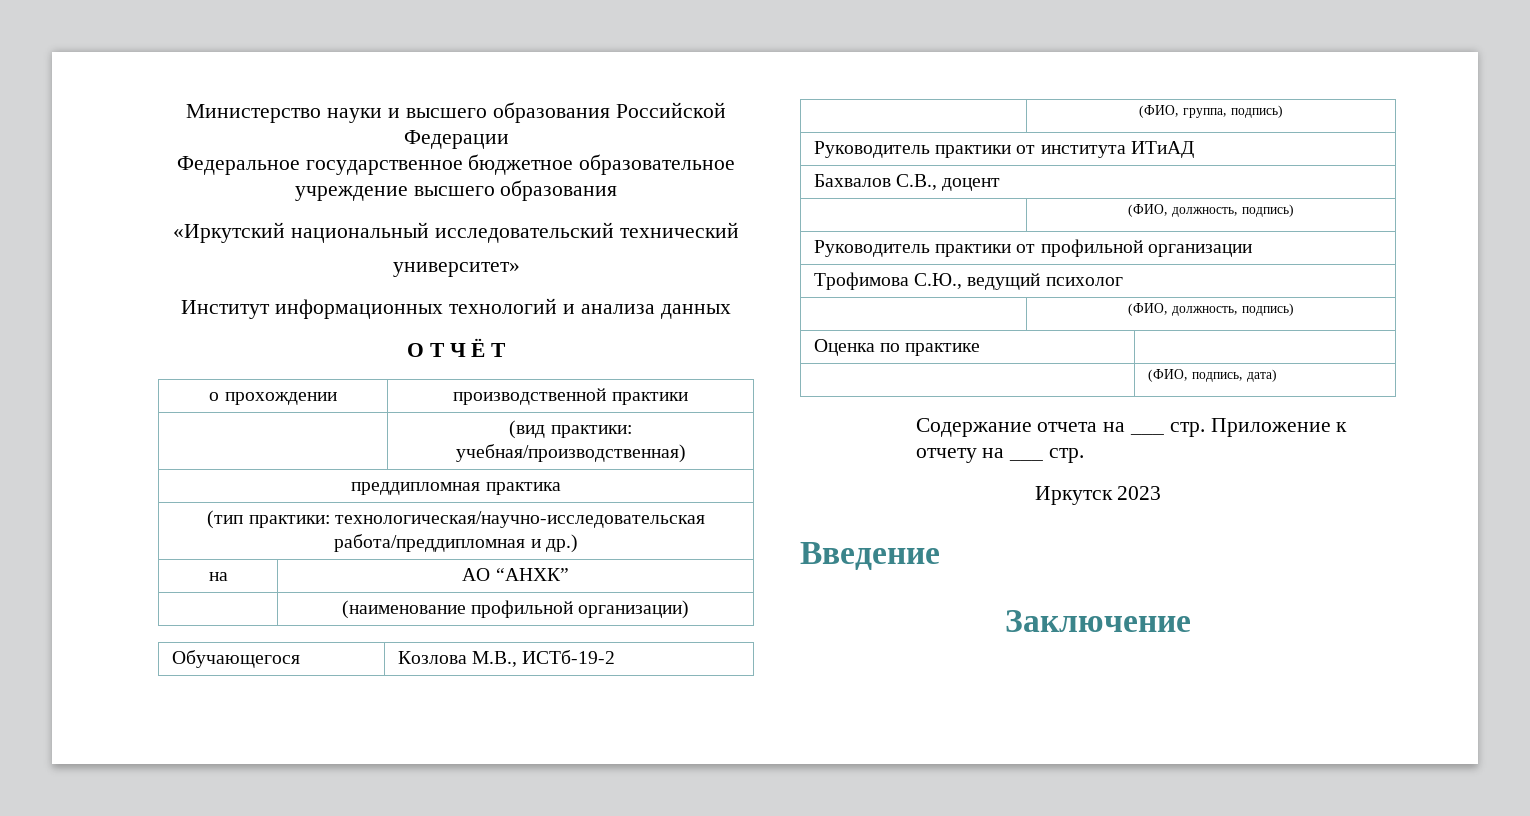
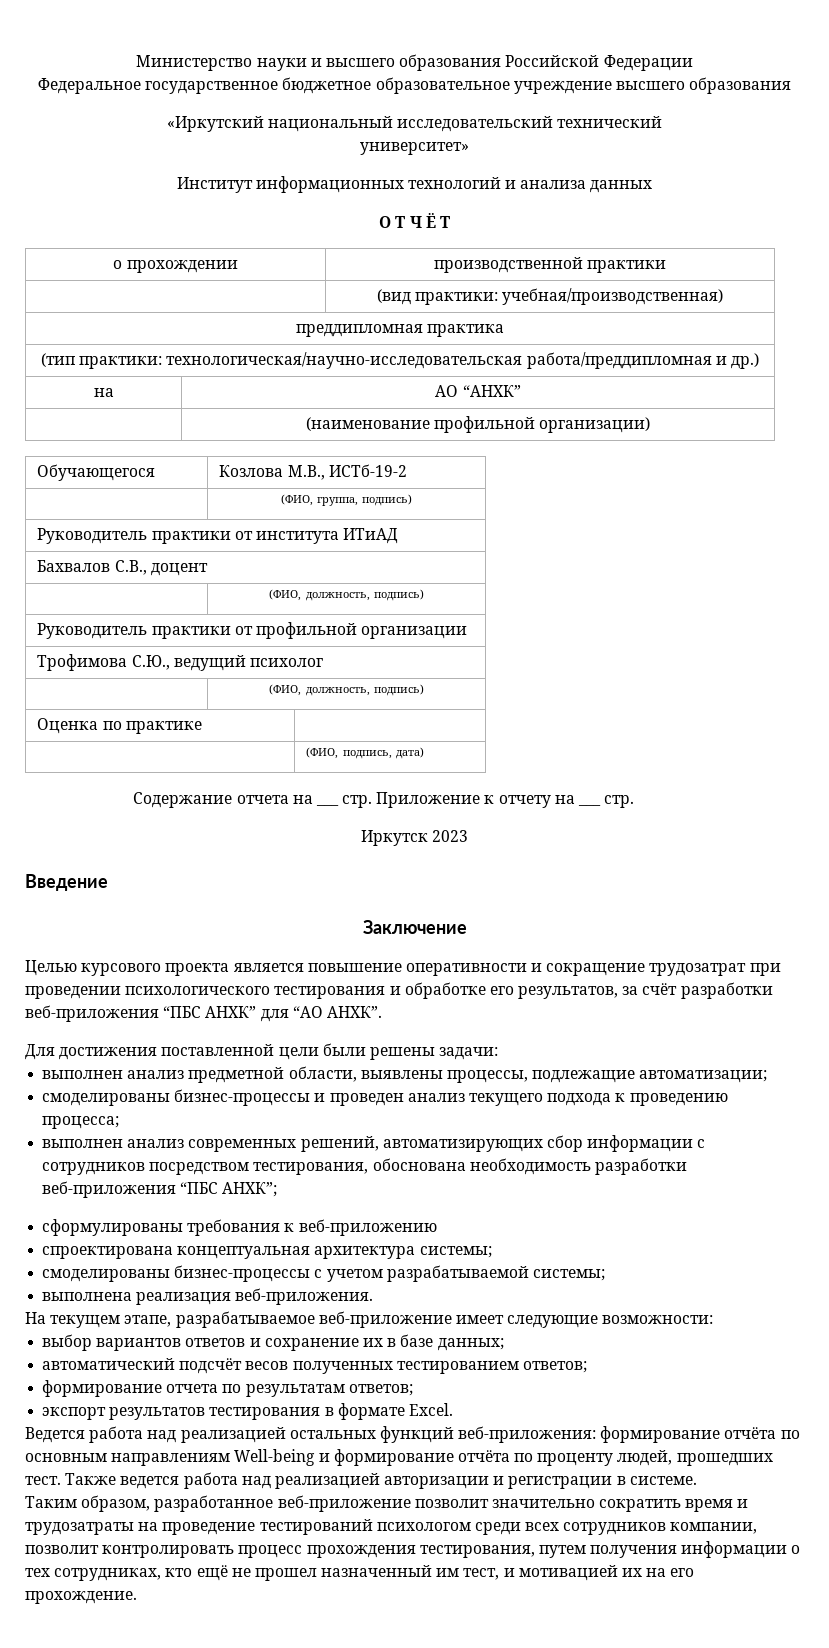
+ Целью курсового проекта является повышение оперативности и сокращение трудозатрат при проведении психологического тестирования и обработке его результатов, за счёт разработки веб-приложения “ПБС АНХК” для “АО АНХК”.
+ Для достижения поставленной цели были решены задачи:
+ выполнен анализ предметной области, выявлены процессы, подлежащие автоматизации;
+ смоделированы бизнес-процессы и проведен анализ текущего подхода к проведению процесса;
+ выполнен анализ современных решений, автоматизирующих сбор информации с сотрудников посредством тестирования, обоснована необходимость разработки веб-приложения “ПБС АНХК”;
+ сформулированы требования к веб-приложению
+ спроектирована концептуальная архитектура системы;
+ смоделированы бизнес-процессы с учетом разрабатываемой системы;
+ выполнена реализация веб-приложения.
+ На текущем этапе, разрабатываемое веб-приложение имеет следующие возможности:
+ выбор вариантов ответов и сохранение их в базе данных;
+ автоматический подсчёт весов полученных тестированием ответов;
+ формирование отчета по результатам ответов;
+ экспорт результатов тестирования в формате Excel.
+ Ведется работа над реализацией остальных функций веб-приложения: формирование отчёта по основным направлениям Well-being и формирование отчёта по проценту людей, прошедших тест. Также ведется работа над реализацией авторизации и регистрации в системе.
+ Таким образом, разработанное веб-приложение позволит значительно сократить время и трудозатраты на проведение тестирований психологом среди всех сотрудников компании, позволит контролировать процесс прохождения тестирования, путем получения информации о тех сотрудниках, кто ещё не прошел назначенный им тест, и мотивацией их на его прохождение.

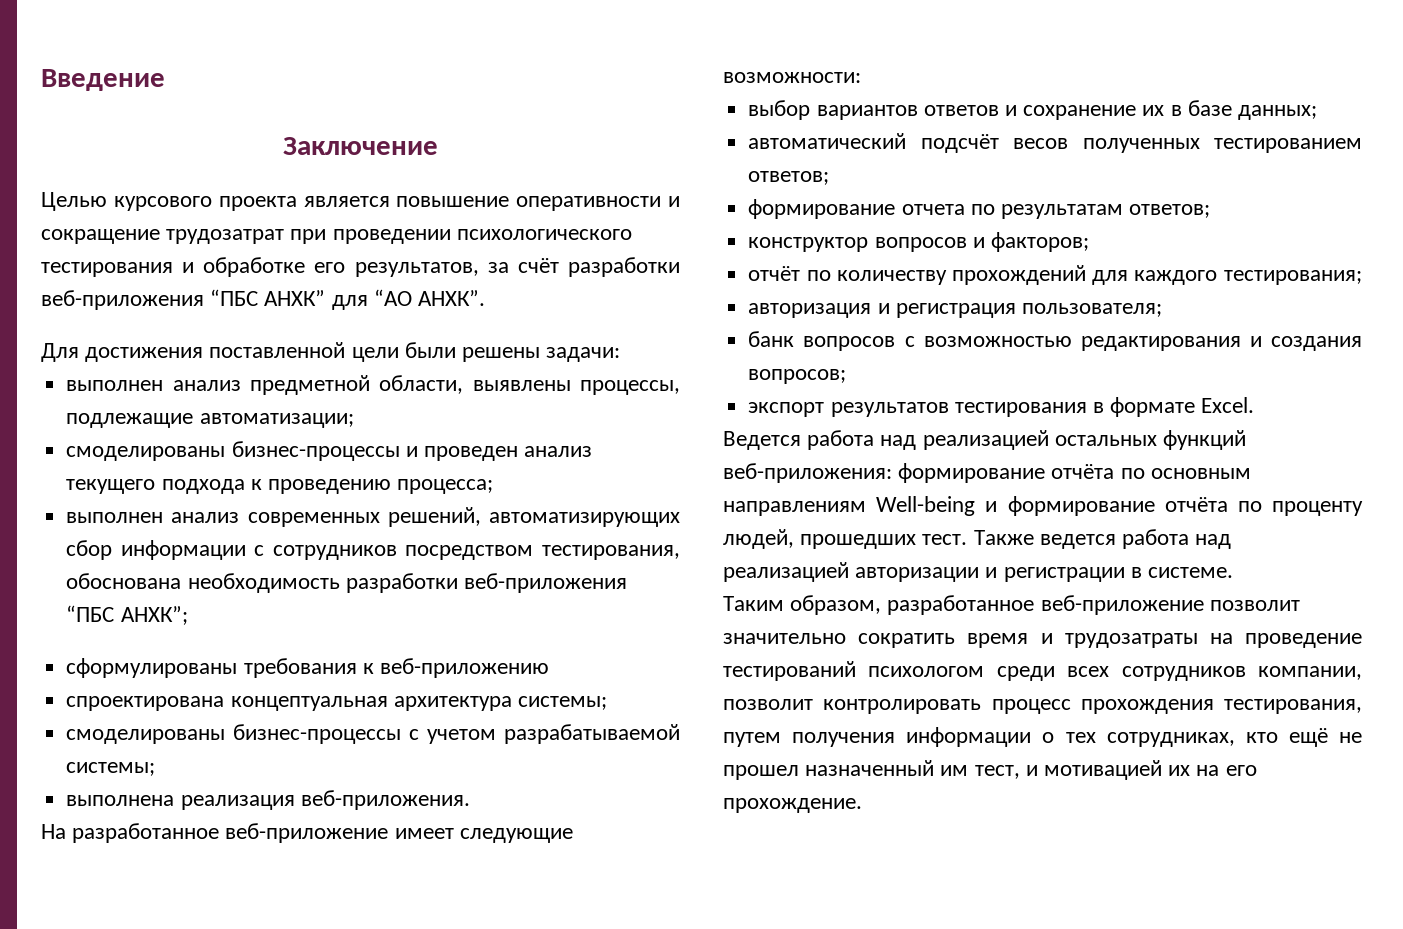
- Министерство науки и высшего образования Российской Федерации
- Федеральное государственное бюджетное образовательное учреждение высшего образования
- «Иркутский национальный исследовательский технический
- университет»
- Институт информационных технологий и анализа данных
- О Т Ч Ё Т
- о прохождении | производственной практики
- | (вид практики: учебная/производственная)
- преддипломная практика
- (тип практики: технологическая/научно-исследовательская работа/преддипломная и др.)
- на | АО “АНХК”
- | (наименование профильной организации)
- Обучающегося | Козлова М.В., ИСТб-19-2
- | (ФИО, группа, подпись)
- Руководитель практики от института ИТиАД
- Бахвалов С.В., доцент
- | (ФИО, должность, подпись)
- Руководитель практики от профильной организации
- Трофимова С.Ю., ведущий психолог
- | (ФИО, должность, подпись)
- Оценка по практике |
- | (ФИО, подпись, дата)
- Содержание отчета на ___ стр. Приложение к отчету на ___ стр.
- Иркутск 2023
- На текущем этапе, разрабатываемое веб-приложение имеет следующие возможности:
+ На разработанное веб-приложение имеет следующие возможности:
+ конструктор вопросов и факторов;
+ отчёт по количеству прохождений для каждого тестирования;
+ авторизация и регистрация пользователя;
+ банк вопросов с возможностью редактирования и создания вопросов;

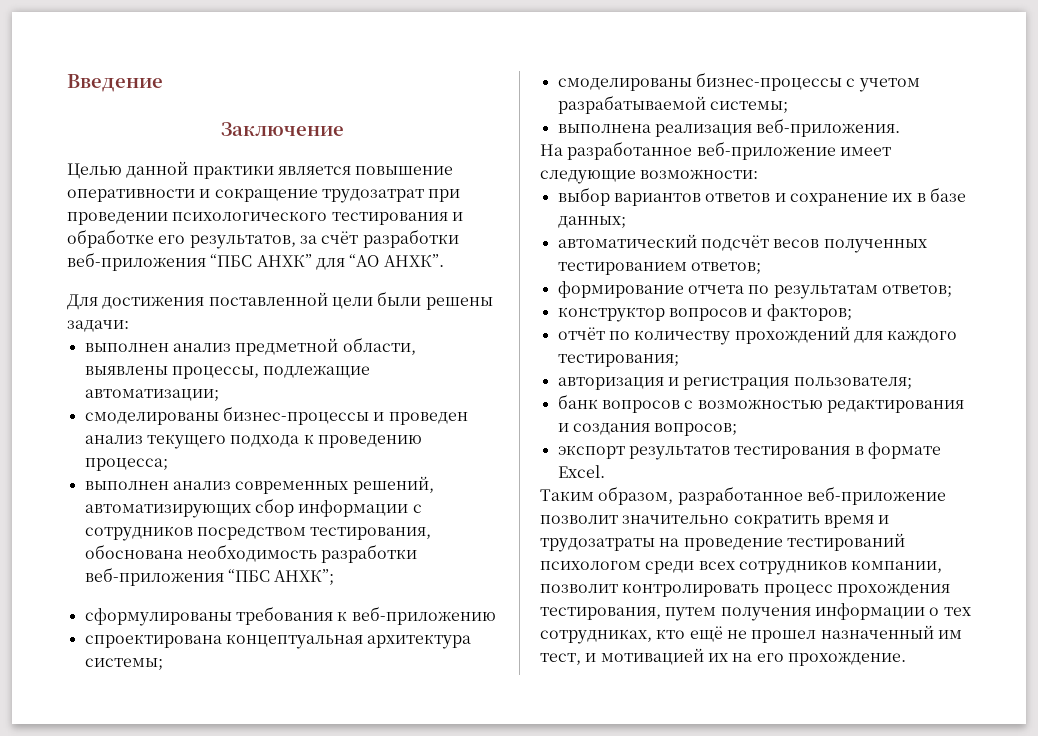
- Целью курсового проекта является повышение оперативности и сокращение трудозатрат при проведении психологического тестирования и обработке его результатов, за счёт разработки веб-приложения “ПБС АНХК” для “АО АНХК”.
+ Целью данной практики является повышение оперативности и сокращение трудозатрат при проведении психологического тестирования и обработке его результатов, за счёт разработки веб-приложения “ПБС АНХК” для “АО АНХК”.
- Ведется работа над реализацией остальных функций веб-приложения: формирование отчёта по основным направлениям Well-being и формирование отчёта по проценту людей, прошедших тест. Также ведется работа над реализацией авторизации и регистрации в системе.

